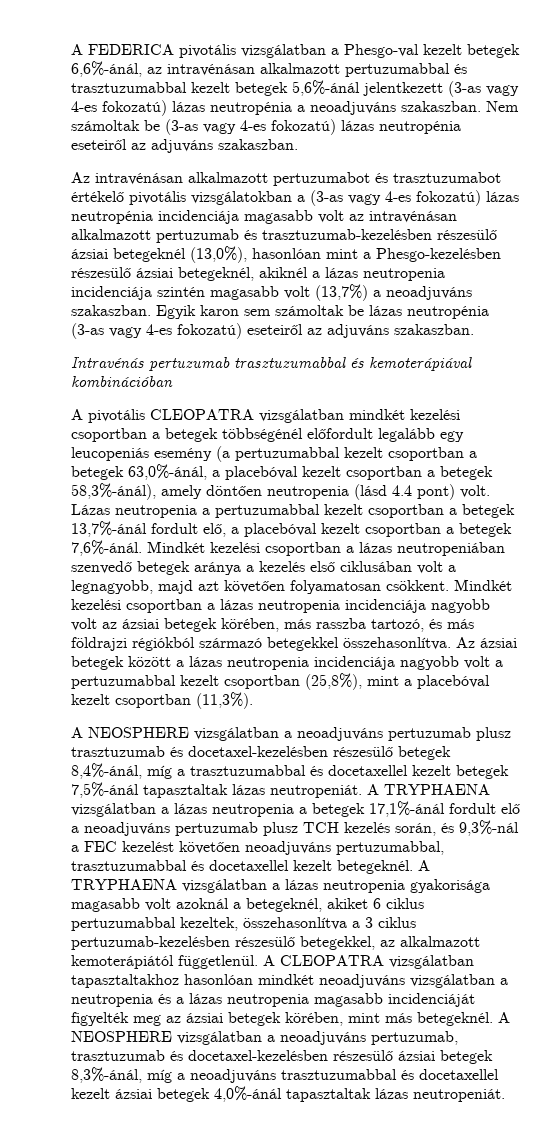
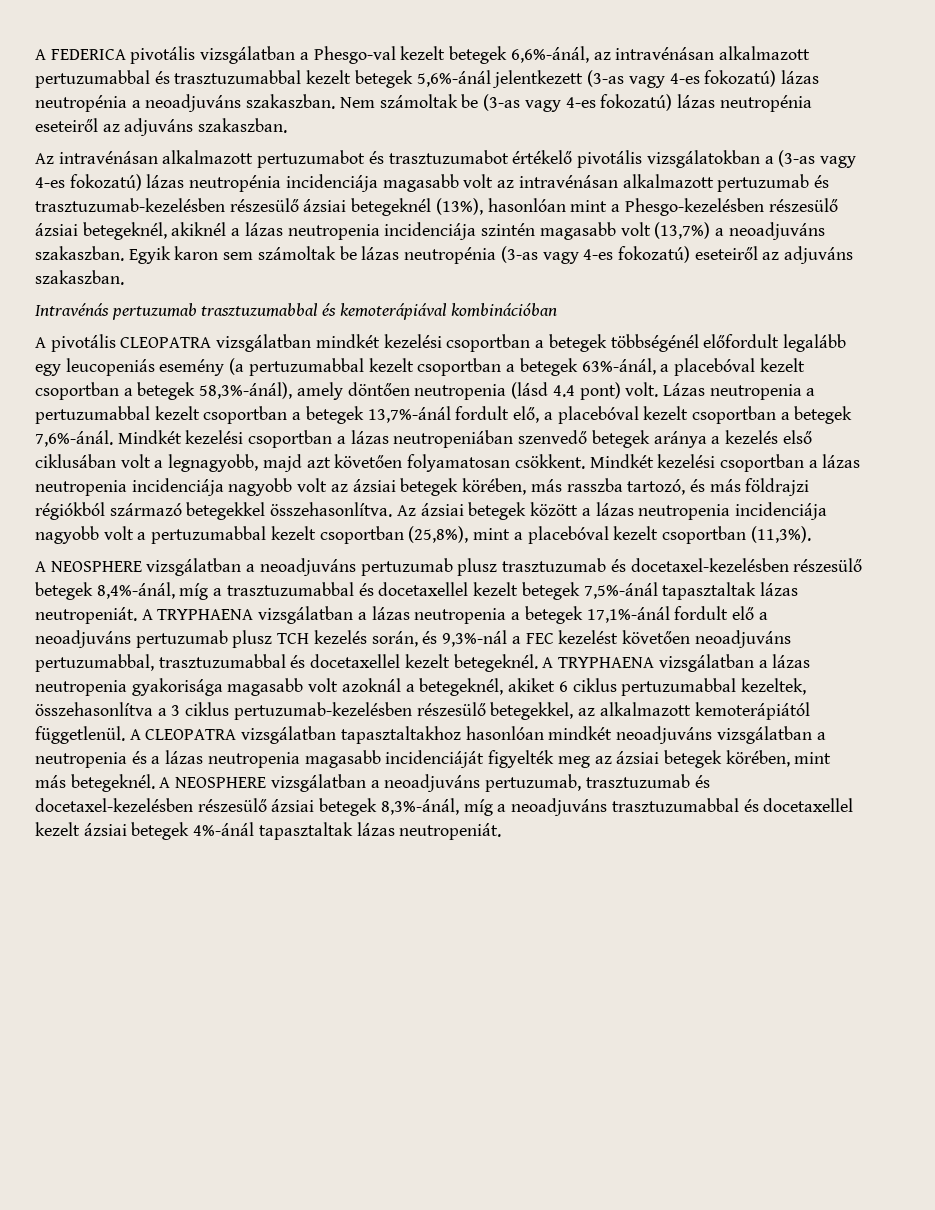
- Az intravénásan alkalmazott pertuzumabot és trasztuzumabot értékelő pivotális vizsgálatokban a (3-as vagy 4-es fokozatú) lázas neutropénia incidenciája magasabb volt az intravénásan alkalmazott pertuzumab és trasztuzumab-kezelésben részesülő ázsiai betegeknél (13,0%), hasonlóan mint a Phesgo-kezelésben részesülő ázsiai betegeknél, akiknél a lázas neutropenia incidenciája szintén magasabb volt (13,7%) a neoadjuváns szakaszban.
+ Az intravénásan alkalmazott pertuzumabot és trasztuzumabot értékelő pivotális vizsgálatokban a (3-as vagy 4-es fokozatú) lázas neutropénia incidenciája magasabb volt az intravénásan alkalmazott pertuzumab és trasztuzumab-kezelésben részesülő ázsiai betegeknél (13%), hasonlóan mint a Phesgo-kezelésben részesülő ázsiai betegeknél, akiknél a lázas neutropenia incidenciája szintén magasabb volt (13,7%) a neoadjuváns szakaszban.
- A pivotális CLEOPATRA vizsgálatban mindkét kezelési csoportban a betegek többségénél előfordult legalább egy leucopeniás esemény (a pertuzumabbal kezelt csoportban a betegek 63,0%-ánál, a placebóval kezelt csoportban a betegek 58,3%-ánál), amely döntően neutropenia (lásd 4.4 pont) volt.
+ A pivotális CLEOPATRA vizsgálatban mindkét kezelési csoportban a betegek többségénél előfordult legalább egy leucopeniás esemény (a pertuzumabbal kezelt csoportban a betegek 63%-ánál, a placebóval kezelt csoportban a betegek 58,3%-ánál), amely döntően neutropenia (lásd 4.4 pont) volt.
- A NEOSPHERE vizsgálatban a neoadjuváns pertuzumab, trasztuzumab és docetaxel-kezelésben részesülő ázsiai betegek 8,3%-ánál, míg a neoadjuváns trasztuzumabbal és docetaxellel kezelt ázsiai betegek 4,0%-ánál tapasztaltak lázas neutropeniát.
+ A NEOSPHERE vizsgálatban a neoadjuváns pertuzumab, trasztuzumab és docetaxel-kezelésben részesülő ázsiai betegek 8,3%-ánál, míg a neoadjuváns trasztuzumabbal és docetaxellel kezelt ázsiai betegek 4%-ánál tapasztaltak lázas neutropeniát.

